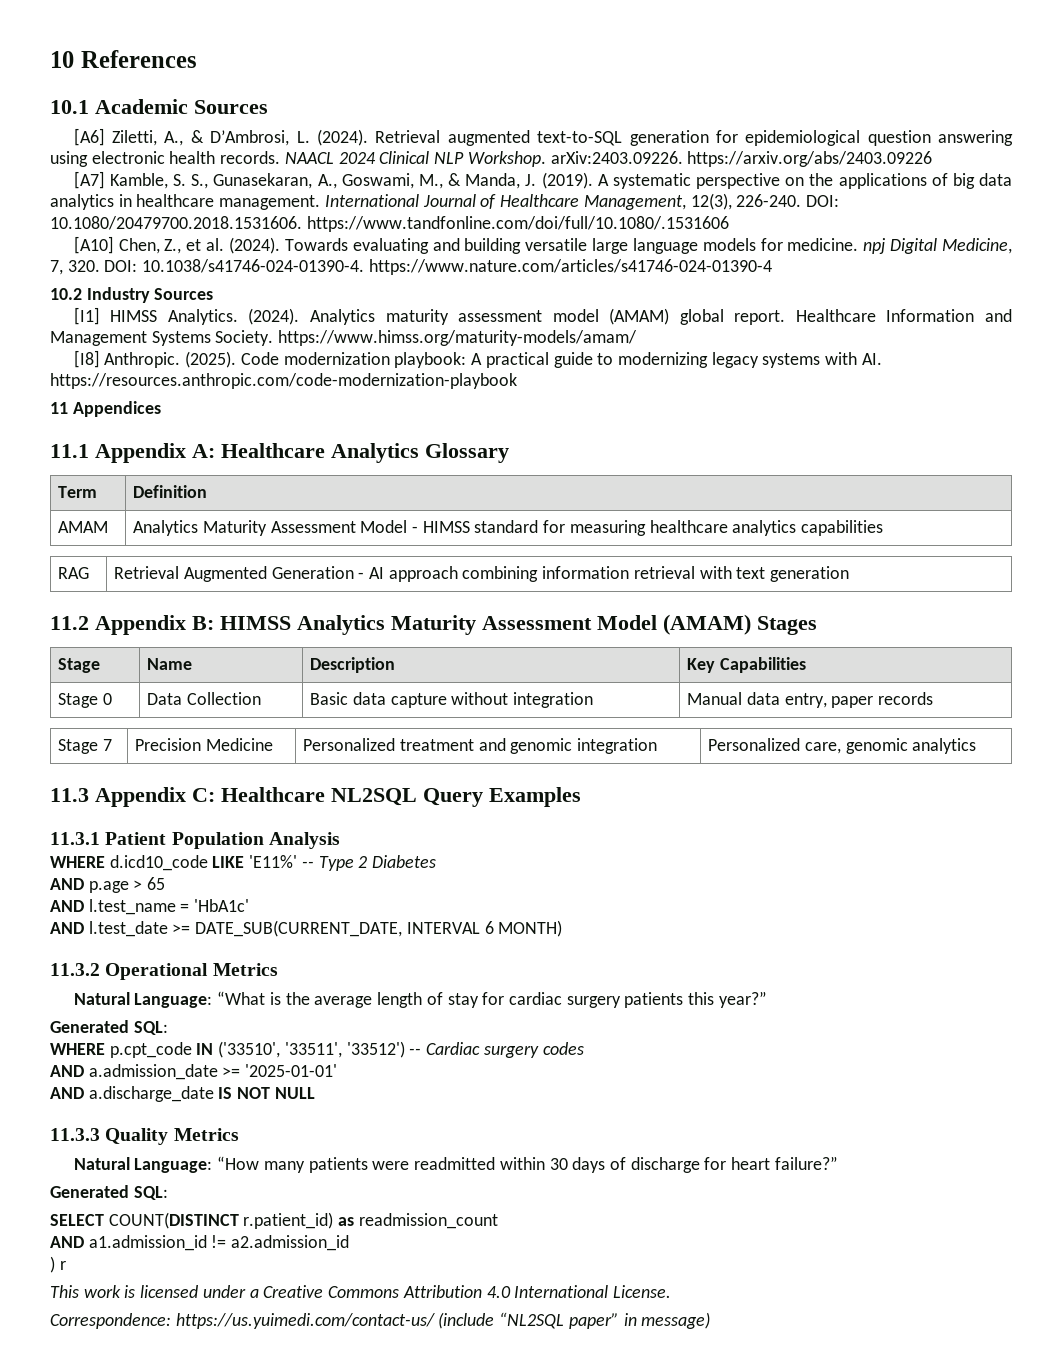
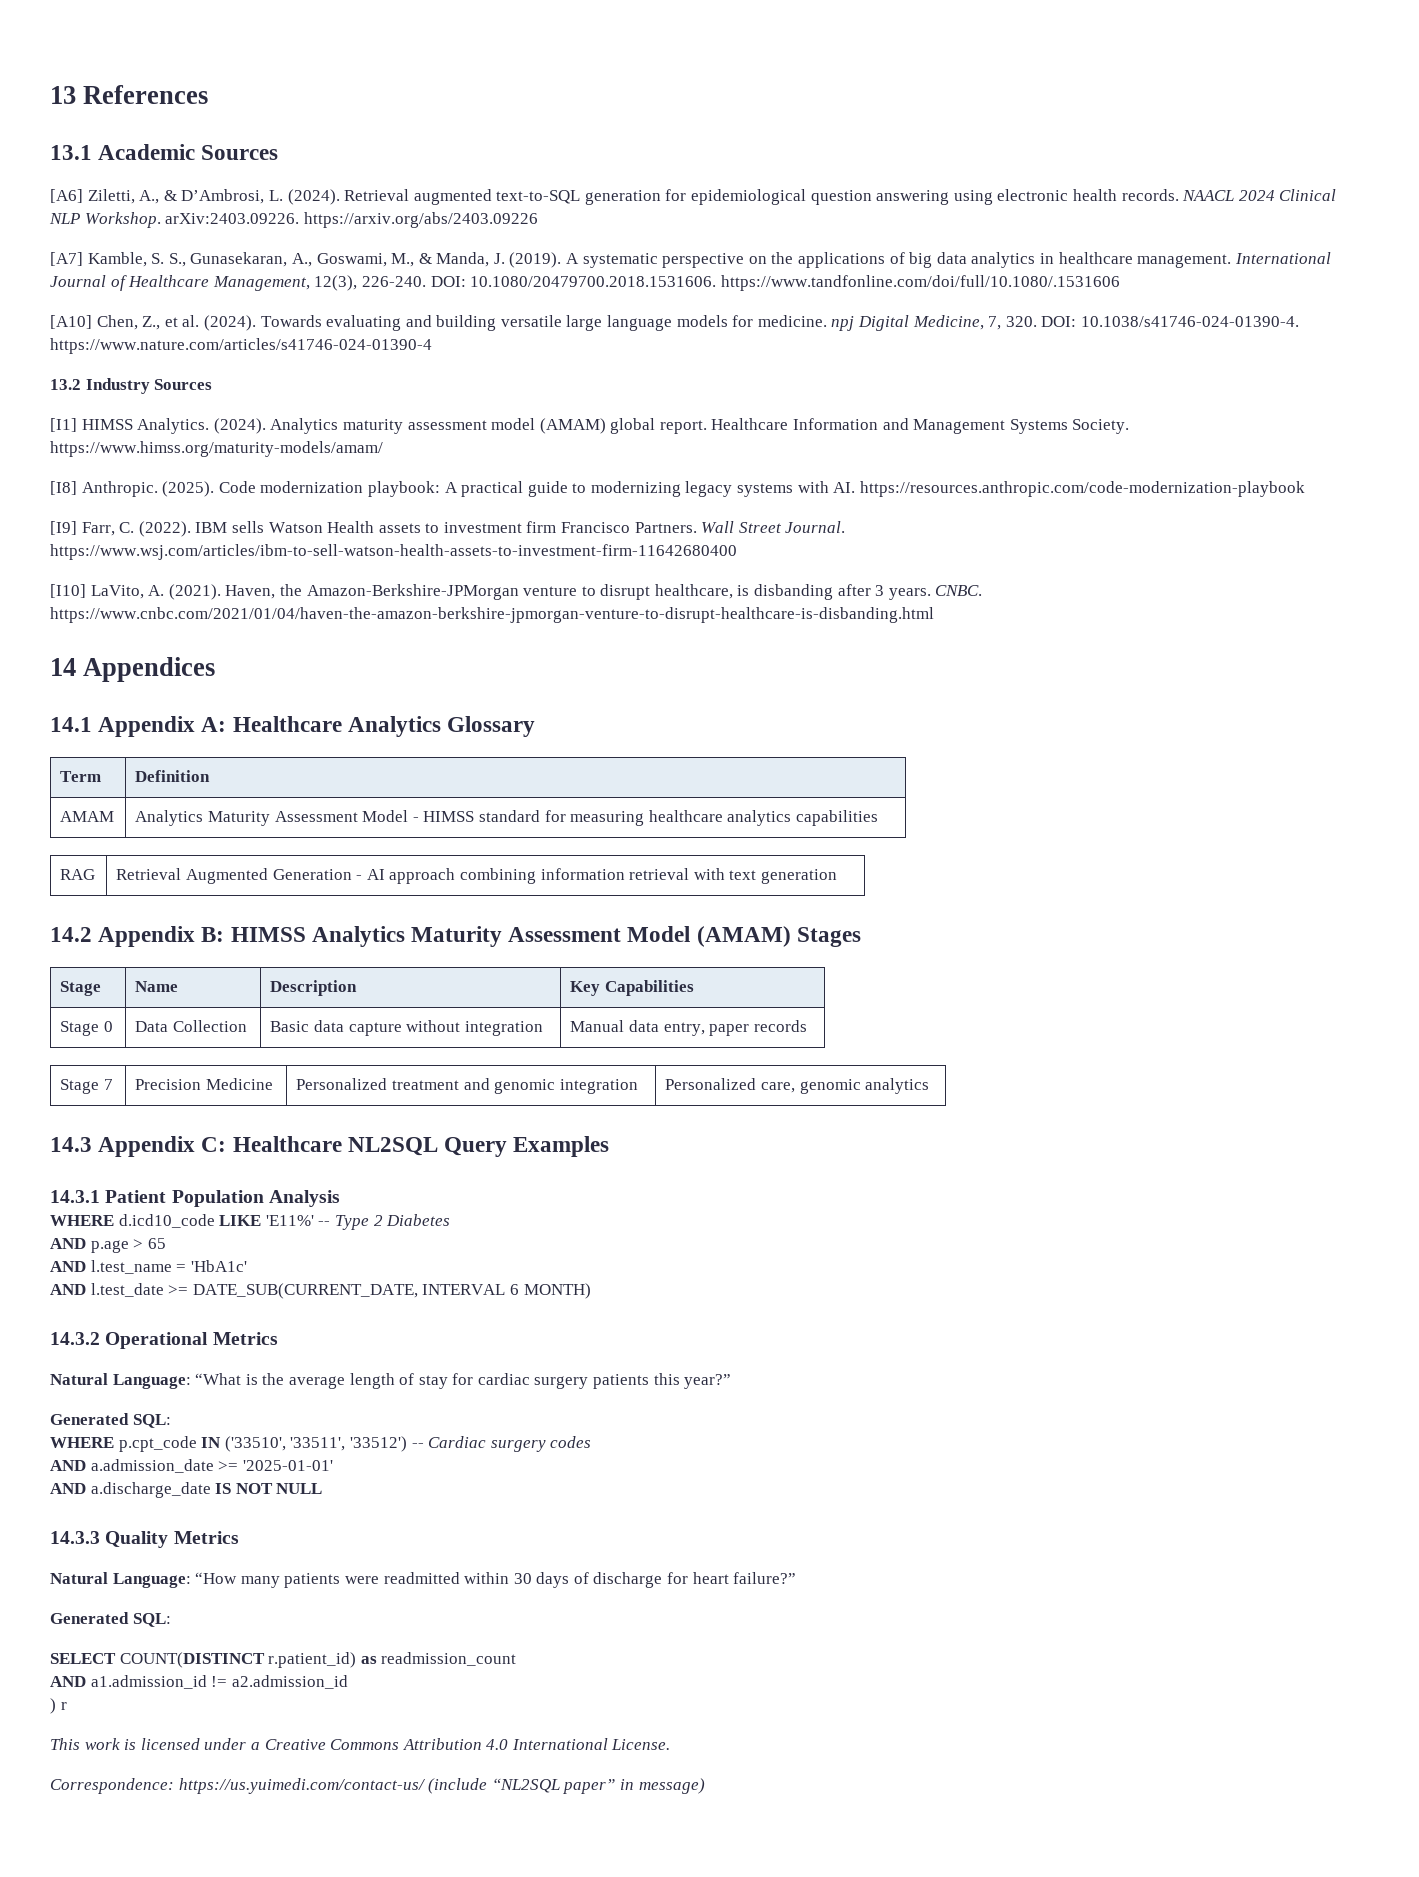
- 10 References
+ 13 References
- 10.1 Academic Sources
+ 13.1 Academic Sources
- 10.2 Industry Sources
+ 13.2 Industry Sources
- 11 Appendices
+ [I9] Farr, C. (2022). IBM sells Watson Health assets to investment firm Francisco Partners. Wall Street Journal. https://www.wsj.com/articles/ibm-to-sell-watson-health-assets-to-investment-firm-11642680400
+ [I10] LaVito, A. (2021). Haven, the Amazon-Berkshire-JPMorgan venture to disrupt healthcare, is disbanding after 3 years. CNBC. https://www.cnbc.com/2021/01/04/haven-the-amazon-berkshire-jpmorgan-venture-to-disrupt-healthcare-is-disbanding.html
+ 14 Appendices
- 11.1 Appendix A: Healthcare Analytics Glossary
+ 14.1 Appendix A: Healthcare Analytics Glossary
- 11.2 Appendix B: HIMSS Analytics Maturity Assessment Model (AMAM) Stages
+ 14.2 Appendix B: HIMSS Analytics Maturity Assessment Model (AMAM) Stages
- 11.3 Appendix C: Healthcare NL2SQL Query Examples
+ 14.3 Appendix C: Healthcare NL2SQL Query Examples
- 11.3.1 Patient Population Analysis
+ 14.3.1 Patient Population Analysis
- 11.3.2 Operational Metrics
+ 14.3.2 Operational Metrics
- 11.3.3 Quality Metrics
+ 14.3.3 Quality Metrics

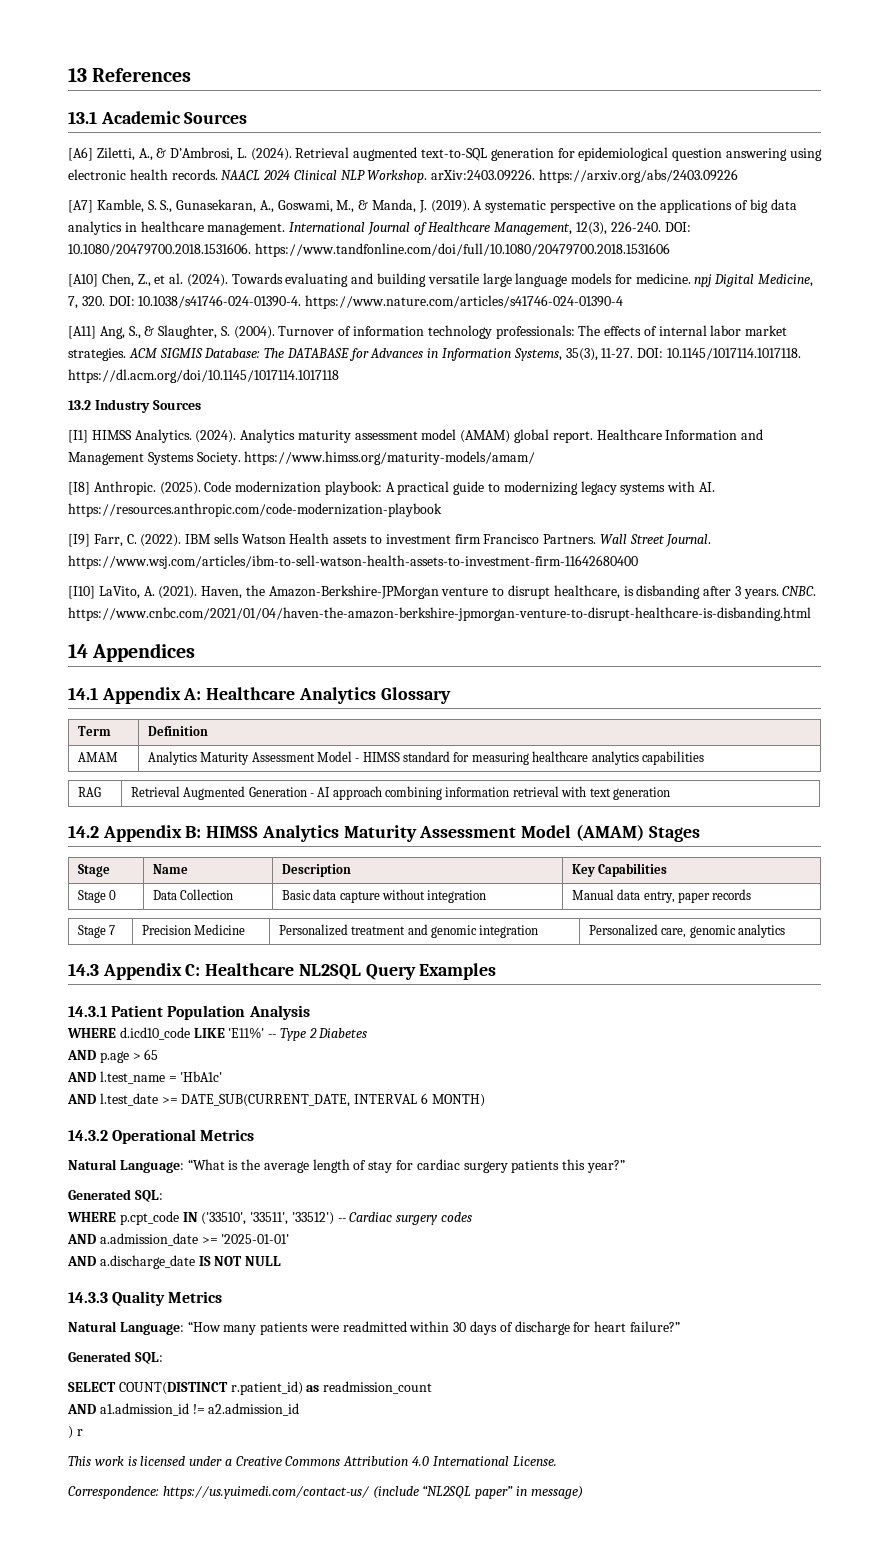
- DOI: 10.1080/20479700.2018.1531606. https://www.tandfonline.com/doi/full/10.1080/.1531606
+ DOI: 10.1080/20479700.2018.1531606. https://www.tandfonline.com/doi/full/10.1080/20479700.2018.1531606
+ [A11] Ang, S., & Slaughter, S. (2004). Turnover of information technology professionals: The effects of internal labor market strategies. ACM SIGMIS Database: The DATABASE for Advances in Information Systems, 35(3), 11-27. DOI: 10.1145/1017114.1017118. https://dl.acm.org/doi/10.1145/1017114.1017118

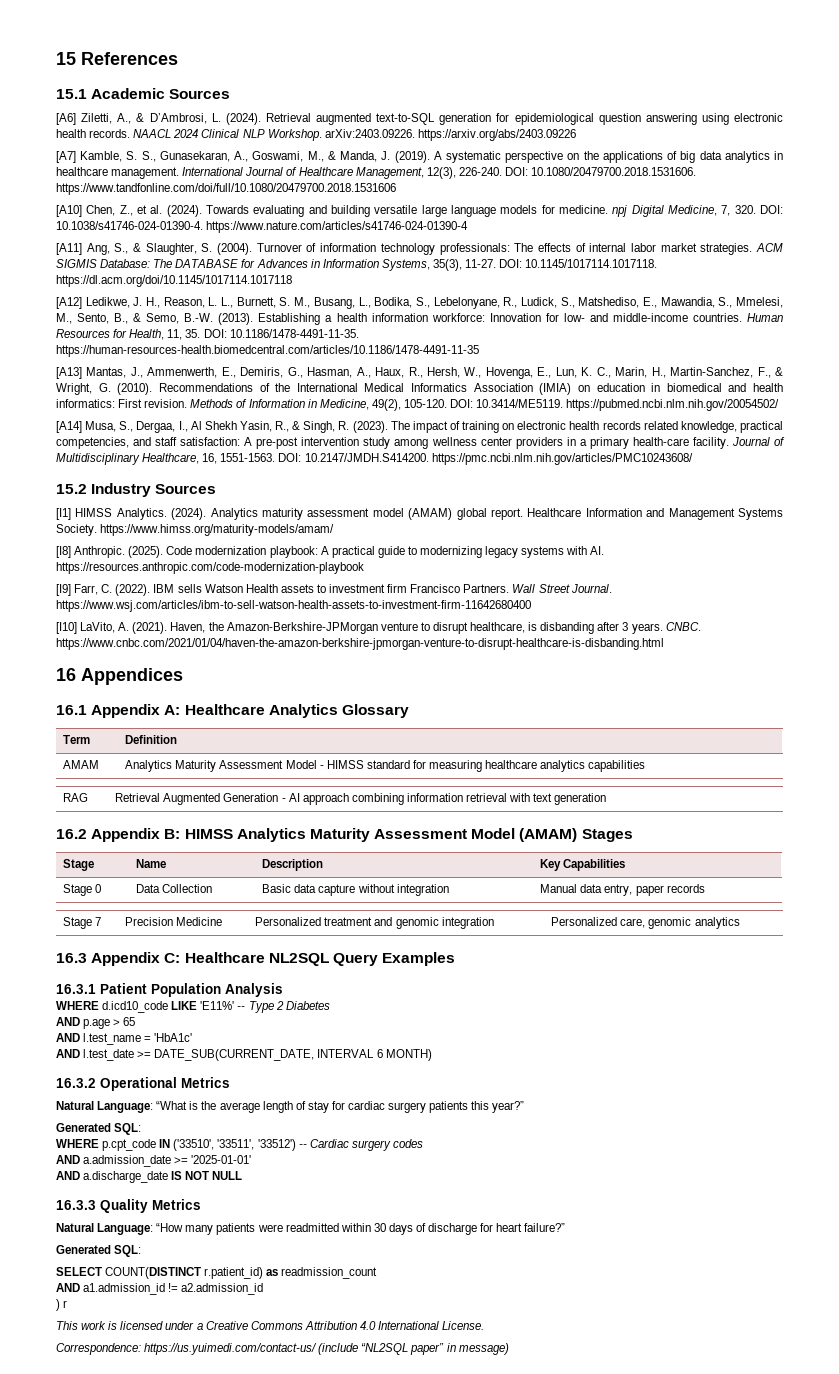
- 13 References
+ 15 References
- 13.1 Academic Sources
+ 15.1 Academic Sources
- 13.2 Industry Sources
+ [A12] Ledikwe, J. H., Reason, L. L., Burnett, S. M., Busang, L., Bodika, S., Lebelonyane, R., Ludick, S., Matshediso, E., Mawandia, S., Mmelesi, M., Sento, B., & Semo, B.-W. (2013). Establishing a health information workforce: Innovation for low- and middle-income countries. Human Resources for Health, 11, 35. DOI: 10.1186/1478-4491-11-35. https://human-resources-health.biomedcentral.com/articles/10.1186/1478-4491-11-35
+ [A13] Mantas, J., Ammenwerth, E., Demiris, G., Hasman, A., Haux, R., Hersh, W., Hovenga, E., Lun, K. C., Marin, H., Martin-Sanchez, F., & Wright, G. (2010). Recommendations of the International Medical Informatics Association (IMIA) on education in biomedical and health informatics: First revision. Methods of Information in Medicine, 49(2), 105-120. DOI: 10.3414/ME5119. https://pubmed.ncbi.nlm.nih.gov/20054502/
+ [A14] Musa, S., Dergaa, I., Al Shekh Yasin, R., & Singh, R. (2023). The impact of training on electronic health records related knowledge, practical competencies, and staff satisfaction: A pre-post intervention study among wellness center providers in a primary health-care facility. Journal of Multidisciplinary Healthcare, 16, 1551-1563. DOI: 10.2147/JMDH.S414200. https://pmc.ncbi.nlm.nih.gov/articles/PMC10243608/
+ 15.2 Industry Sources
- 14 Appendices
+ 16 Appendices
- 14.1 Appendix A: Healthcare Analytics Glossary
+ 16.1 Appendix A: Healthcare Analytics Glossary
- 14.2 Appendix B: HIMSS Analytics Maturity Assessment Model (AMAM) Stages
+ 16.2 Appendix B: HIMSS Analytics Maturity Assessment Model (AMAM) Stages
- 14.3 Appendix C: Healthcare NL2SQL Query Examples
+ 16.3 Appendix C: Healthcare NL2SQL Query Examples
- 14.3.1 Patient Population Analysis
+ 16.3.1 Patient Population Analysis
- 14.3.2 Operational Metrics
+ 16.3.2 Operational Metrics
- 14.3.3 Quality Metrics
+ 16.3.3 Quality Metrics

